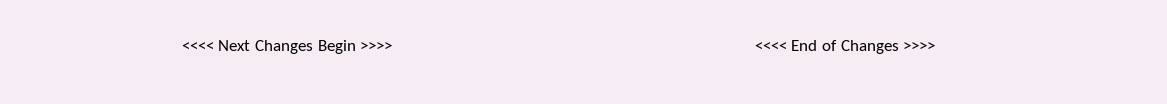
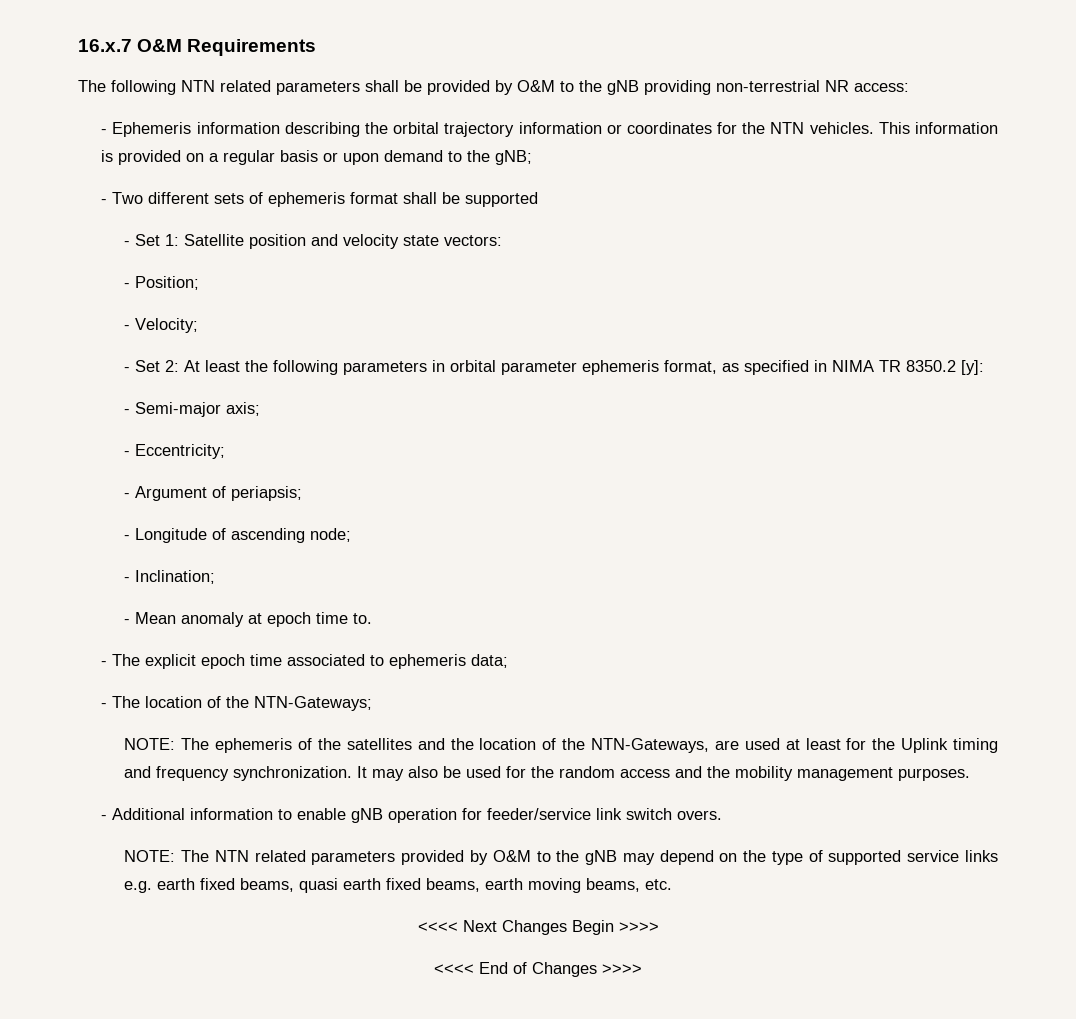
+ 16.x.7 O&M Requirements
+ The following NTN related parameters shall be provided by O&M to the gNB providing non-terrestrial NR access:
+ - Ephemeris information describing the orbital trajectory information or coordinates for the NTN vehicles. This information is provided on a regular basis or upon demand to the gNB;
+ - Two different sets of ephemeris format shall be supported
+ - Set 1: Satellite position and velocity state vectors:
+ - Position;
+ - Velocity;
+ - Set 2: At least the following parameters in orbital parameter ephemeris format, as specified in NIMA TR 8350.2 [y]:
+ - Semi-major axis;
+ - Eccentricity;
+ - Argument of periapsis;
+ - Longitude of ascending node;
+ - Inclination;
+ - Mean anomaly at epoch time to.
+ - The explicit epoch time associated to ephemeris data;
+ - The location of the NTN-Gateways;
+ NOTE: The ephemeris of the satellites and the location of the NTN-Gateways, are used at least for the Uplink timing and frequency synchronization. It may also be used for the random access and the mobility management purposes.
+ - Additional information to enable gNB operation for feeder/service link switch overs.
+ NOTE: The NTN related parameters provided by O&M to the gNB may depend on the type of supported service links e.g. earth fixed beams, quasi earth fixed beams, earth moving beams, etc.

